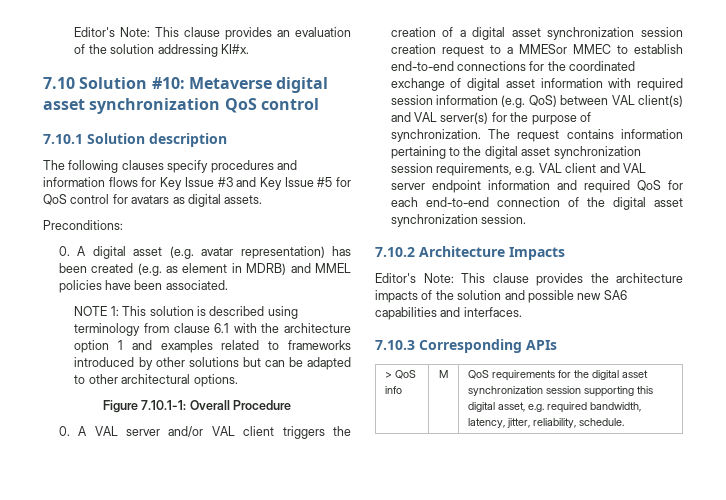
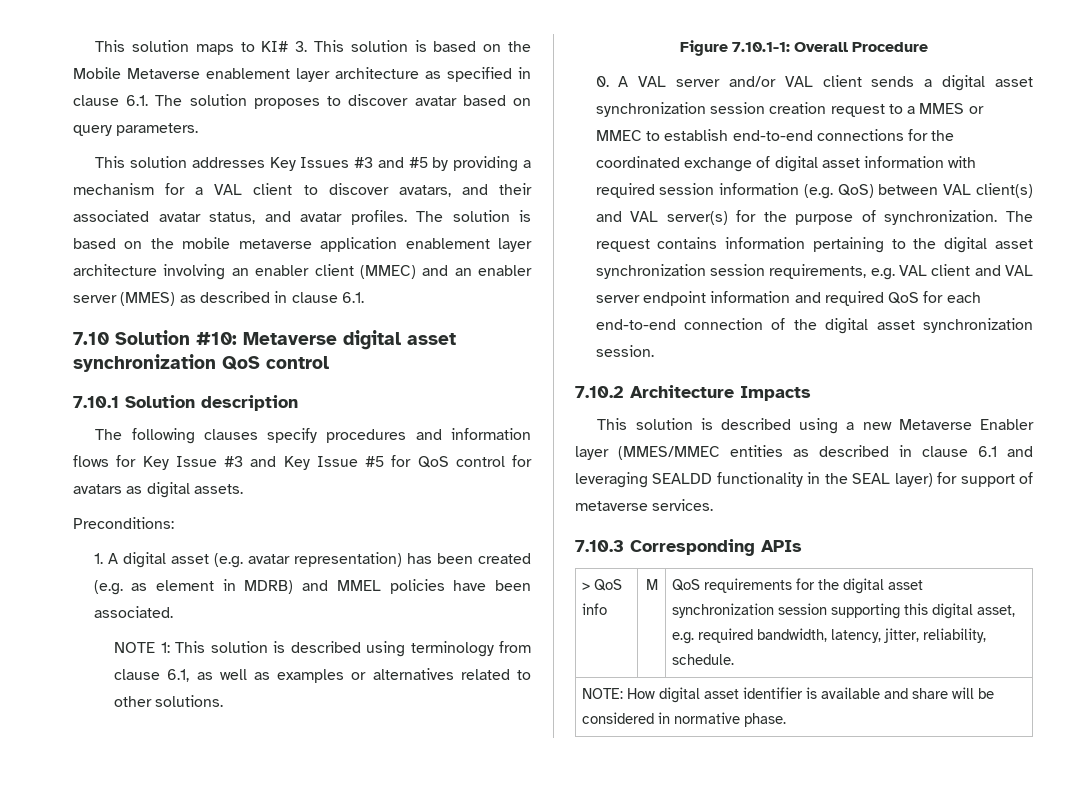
- Editor's Note: This clause provides an evaluation of the solution addressing KI#x.
+ This solution maps to KI# 3. This solution is based on the Mobile Metaverse enablement layer architecture as specified in clause 6.1. The solution proposes to discover avatar based on query parameters.
+ This solution addresses Key Issues #3 and #5 by providing a mechanism for a VAL client to discover avatars, and their associated avatar status, and avatar profiles. The solution is based on the mobile metaverse application enablement layer architecture involving an enabler client (MMEC) and an enabler server (MMES) as described in clause 6.1.
- 0. A digital asset (e.g. avatar representation) has been created (e.g. as element in MDRB) and MMEL policies have been associated.
+ 1. A digital asset (e.g. avatar representation) has been created (e.g. as element in MDRB) and MMEL policies have been associated.
- NOTE 1: This solution is described using terminology from clause 6.1 with the architecture option 1 and examples related to frameworks introduced by other solutions but can be adapted to other architectural options.
+ NOTE 1: This solution is described using terminology from clause 6.1, as well as examples or alternatives related to other solutions.
- 0. A VAL server and/or VAL client triggers the creation of a digital asset synchronization session creation request to a MMESor MMEC to establish end-to-end connections for the coordinated exchange of digital asset information with required session information (e.g. QoS) between VAL client(s) and VAL server(s) for the purpose of synchronization.
+ 0. A VAL server and/or VAL client sends a digital asset synchronization session creation request to a MMES or MMEC to establish end-to-end connections for the coordinated exchange of digital asset information with required session information (e.g. QoS) between VAL client(s) and VAL server(s) for the purpose of synchronization.
- Editor's Note: This clause provides the architecture impacts of the solution and possible new SA6 capabilities and interfaces.
+ This solution is described using a new Metaverse Enabler layer (MMES/MMEC entities as described in clause 6.1 and leveraging SEALDD functionality in the SEAL layer) for support of metaverse services.
+ NOTE: How digital asset identifier is available and share will be considered in normative phase.

